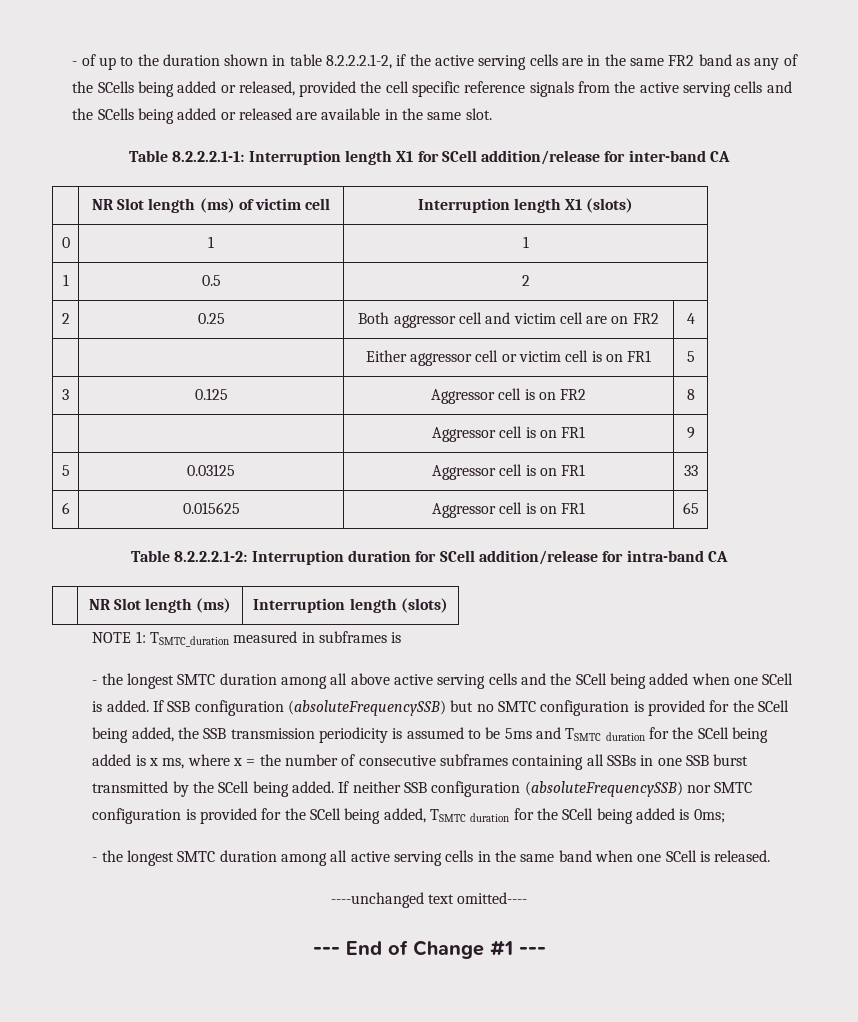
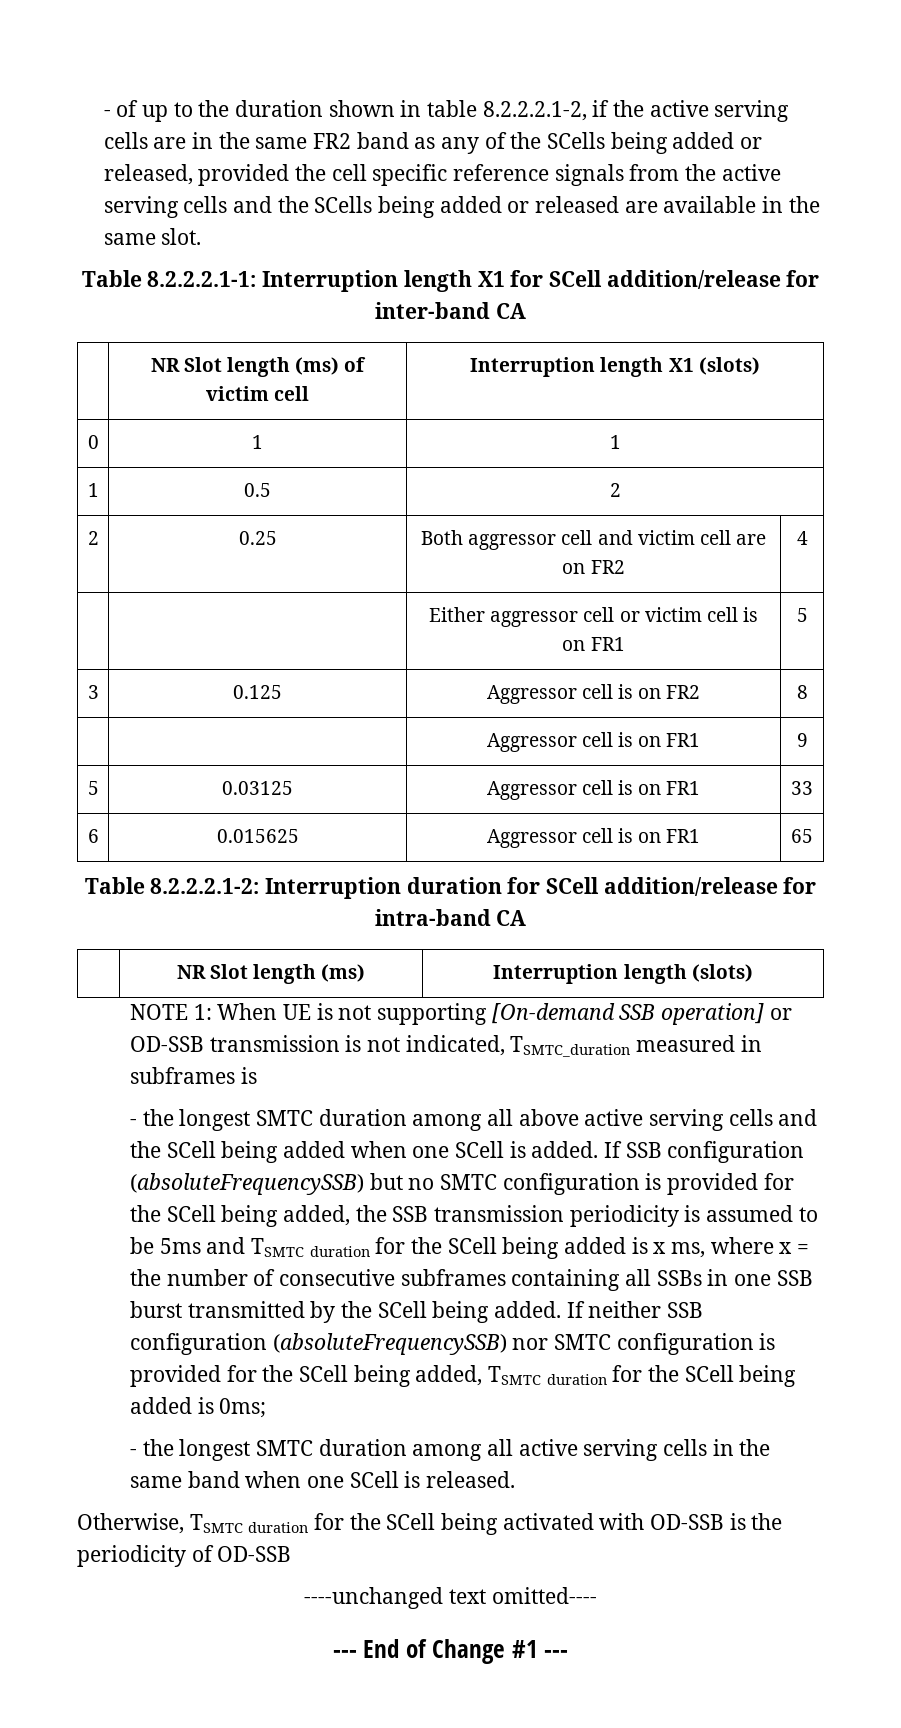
- NOTE 1: TSMTC_duration measured in subframes is
+ NOTE 1: When UE is not supporting [On-demand SSB operation] or OD-SSB transmission is not indicated, TSMTC_duration measured in subframes is
+ Otherwise, TSMTC duration for the SCell being activated with OD-SSB is the periodicity of OD-SSB

